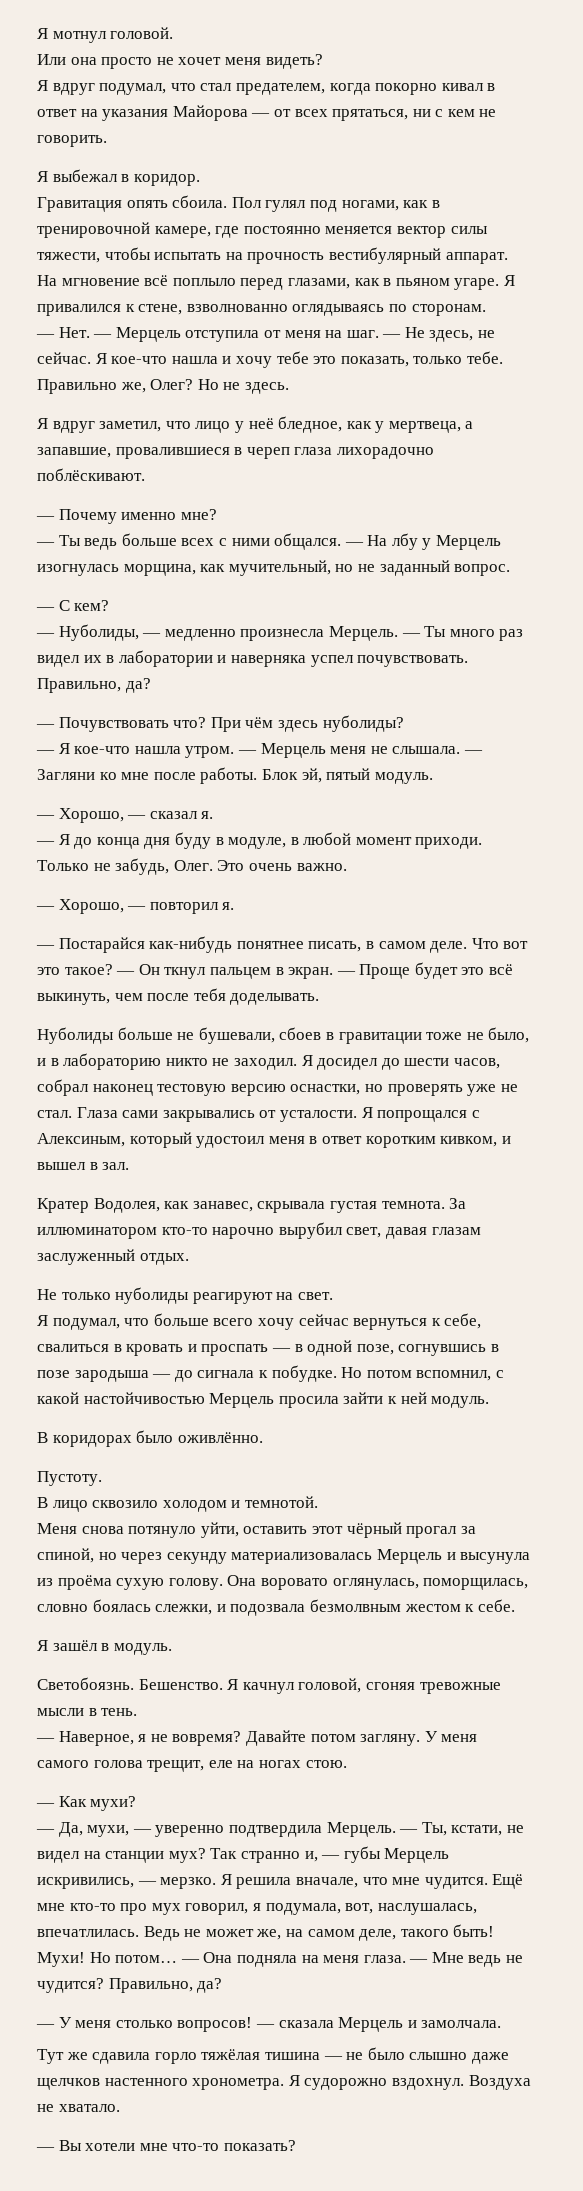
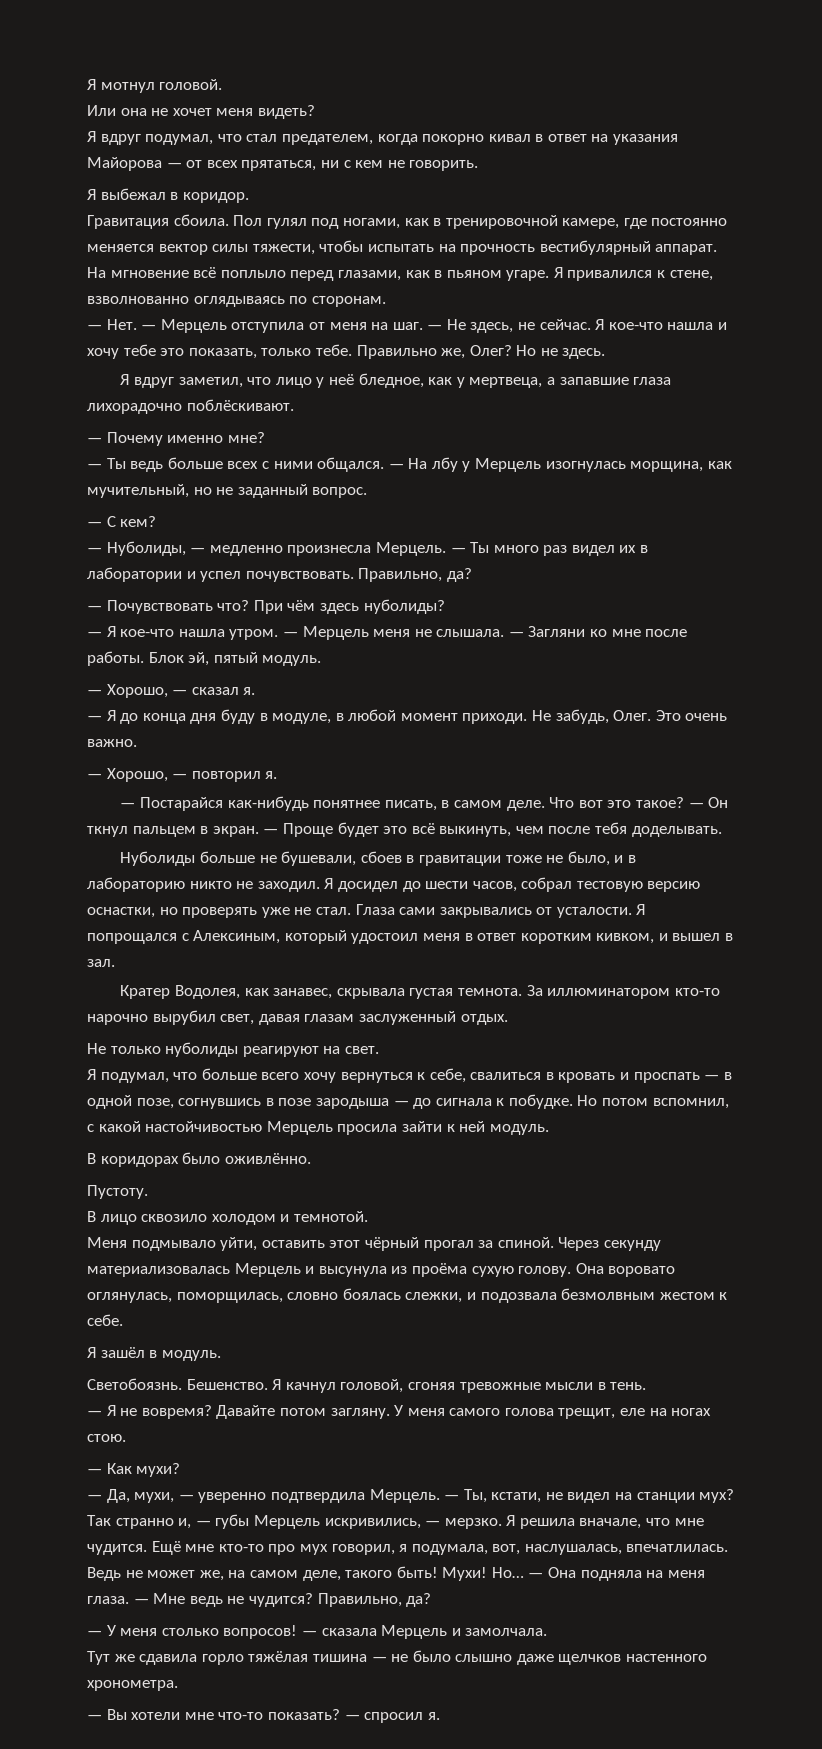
- Или она просто не хочет меня видеть?
+ Или она не хочет меня видеть?
- Гравитация опять сбоила.
+ Гравитация сбоила.
- Я вдруг заметил, что лицо у неё бледное, как у мертвеца, а запавшие, провалившиеся в череп глаза лихорадочно поблёскивают.
+ Я вдруг заметил, что лицо у неё бледное, как у мертвеца, а запавшие глаза лихорадочно поблёскивают.
- — Ты много раз видел их в лаборатории и наверняка успел почувствовать.
+ — Ты много раз видел их в лаборатории и успел почувствовать.
- Только не забудь, Олег.
+ Не забудь, Олег.
- Я досидел до шести часов, собрал наконец тестовую версию оснастки, но проверять уже не стал.
+ Я досидел до шести часов, собрал тестовую версию оснастки, но проверять уже не стал.
- Я подумал, что больше всего хочу сейчас вернуться к себе, свалиться в кровать и проспать — в одной позе, согнувшись в позе зародыша — до сигнала к побудке.
+ Я подумал, что больше всего хочу вернуться к себе, свалиться в кровать и проспать — в одной позе, согнувшись в позе зародыша — до сигнала к побудке.
- Меня снова потянуло уйти, оставить этот чёрный прогал за спиной, но через секунду материализовалась Мерцель и высунула из проёма сухую голову.
+ Меня подмывало уйти, оставить этот чёрный прогал за спиной. Через секунду материализовалась Мерцель и высунула из проёма сухую голову.
- — Наверное, я не вовремя?
+ — Я не вовремя?
- Но потом…
+ Но…
- Я судорожно вздохнул. Воздуха не хватало.
+ — спросил я.

